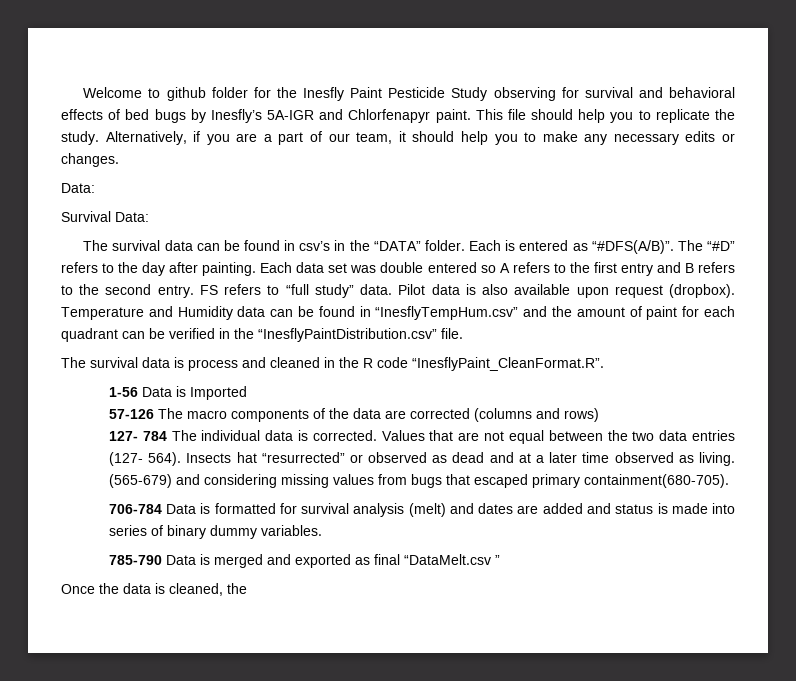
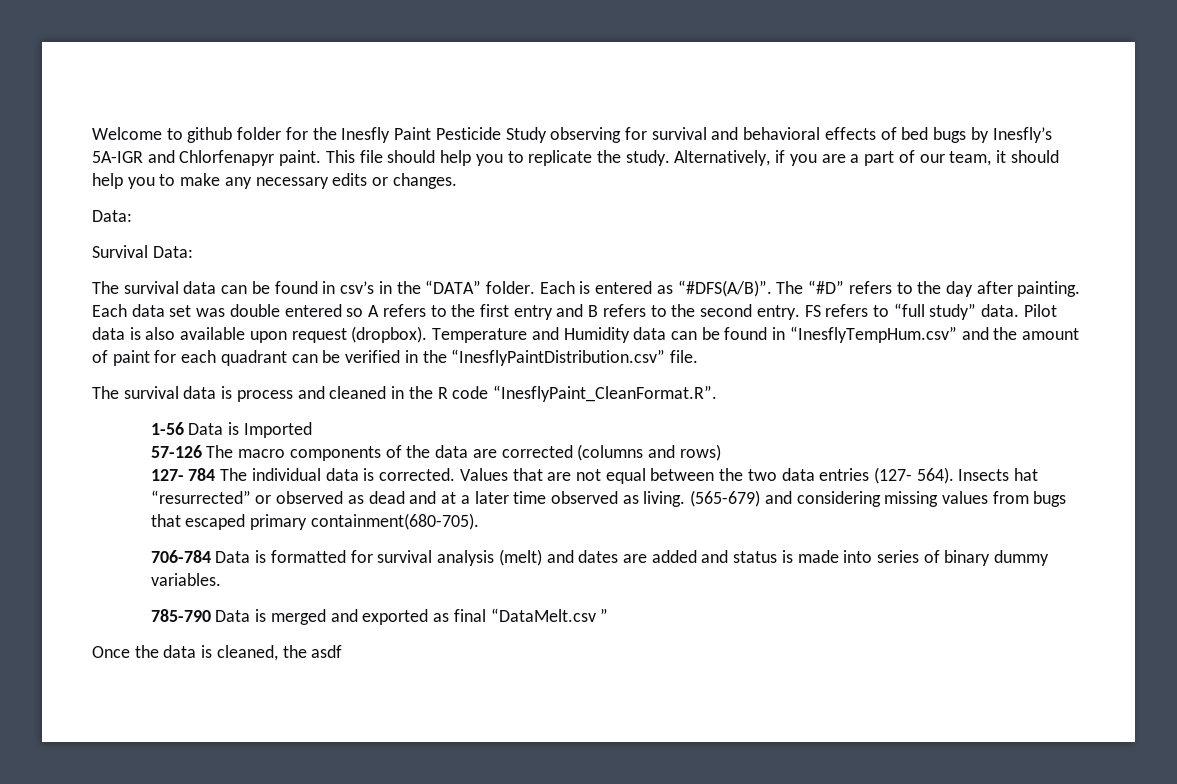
- Once the data is cleaned, the
+ Once the data is cleaned, the asdf

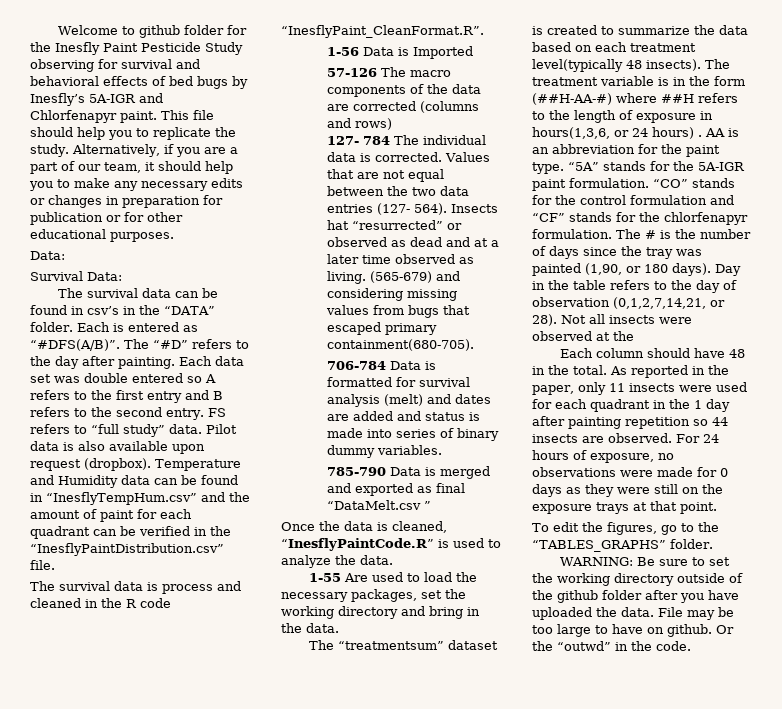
- Alternatively, if you are a part of our team, it should help you to make any necessary edits or changes.
+ Alternatively, if you are a part of our team, it should help you to make any necessary edits or changes in preparation for publication or for other educational purposes.
- Once the data is cleaned, the asdf
+ Once the data is cleaned, “InesflyPaintCode.R” is used to analyze the data.
+ 1-55 Are used to load the necessary packages, set the working directory and bring in the data.
+ The “treatmentsum” dataset is created to summarize the data based on each treatment level(typically 48 insects). The treatment variable is in the form (##H-AA-#) where ##H refers to the length of exposure in hours(1,3,6, or 24 hours) . AA is an abbreviation for the paint type. “5A” stands for the 5A-IGR paint formulation. “CO” stands for the control formulation and “CF” stands for the chlorfenapyr formulation. The # is the number of days since the tray was painted (1,90, or 180 days). Day in the table refers to the day of observation (0,1,2,7,14,21, or 28). Not all insects were observed at the
+ Each column should have 48 in the total. As reported in the paper, only 11 insects were used for each quadrant in the 1 day after painting repetition so 44 insects are observed. For 24 hours of exposure, no observations were made for 0 days as they were still on the exposure trays at that point.
+ To edit the figures, go to the “TABLES_GRAPHS” folder.
+ WARNING: Be sure to set the working directory outside of the github folder after you have uploaded the data. File may be too large to have on github. Or the “outwd” in the code.

